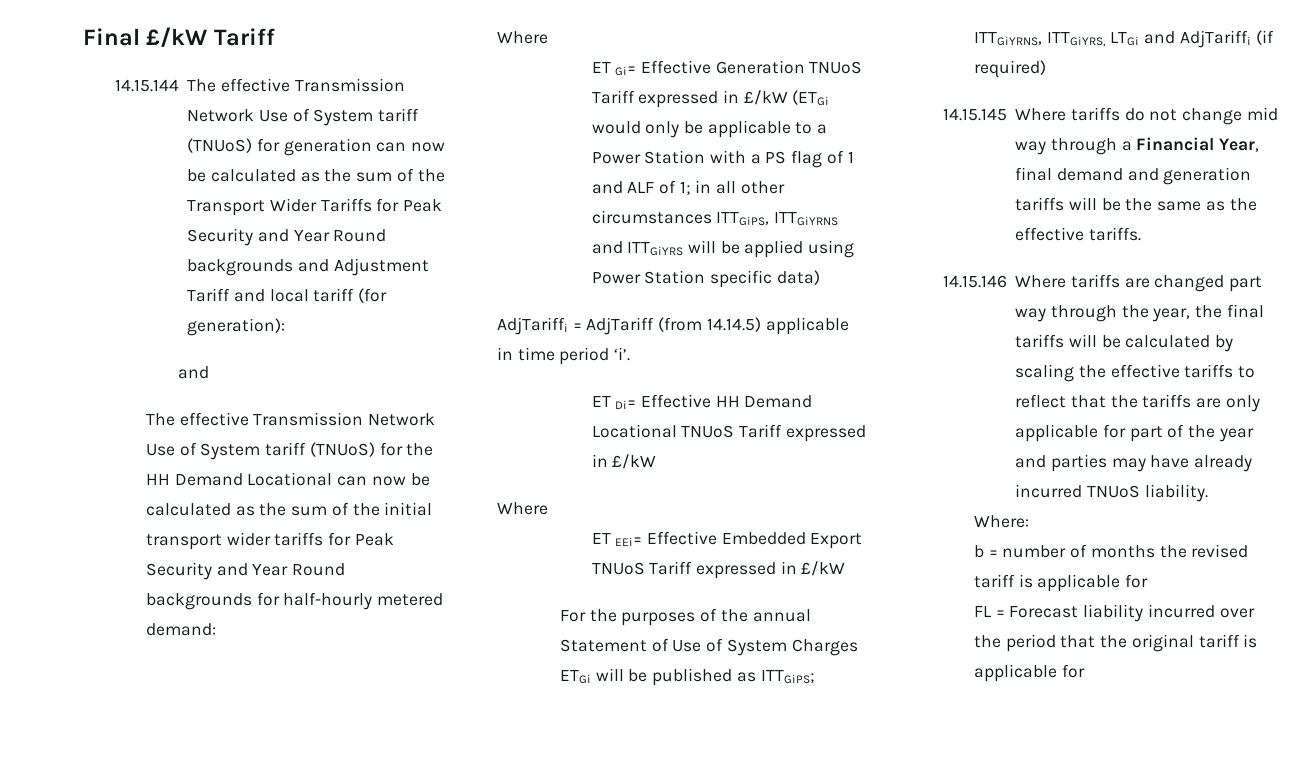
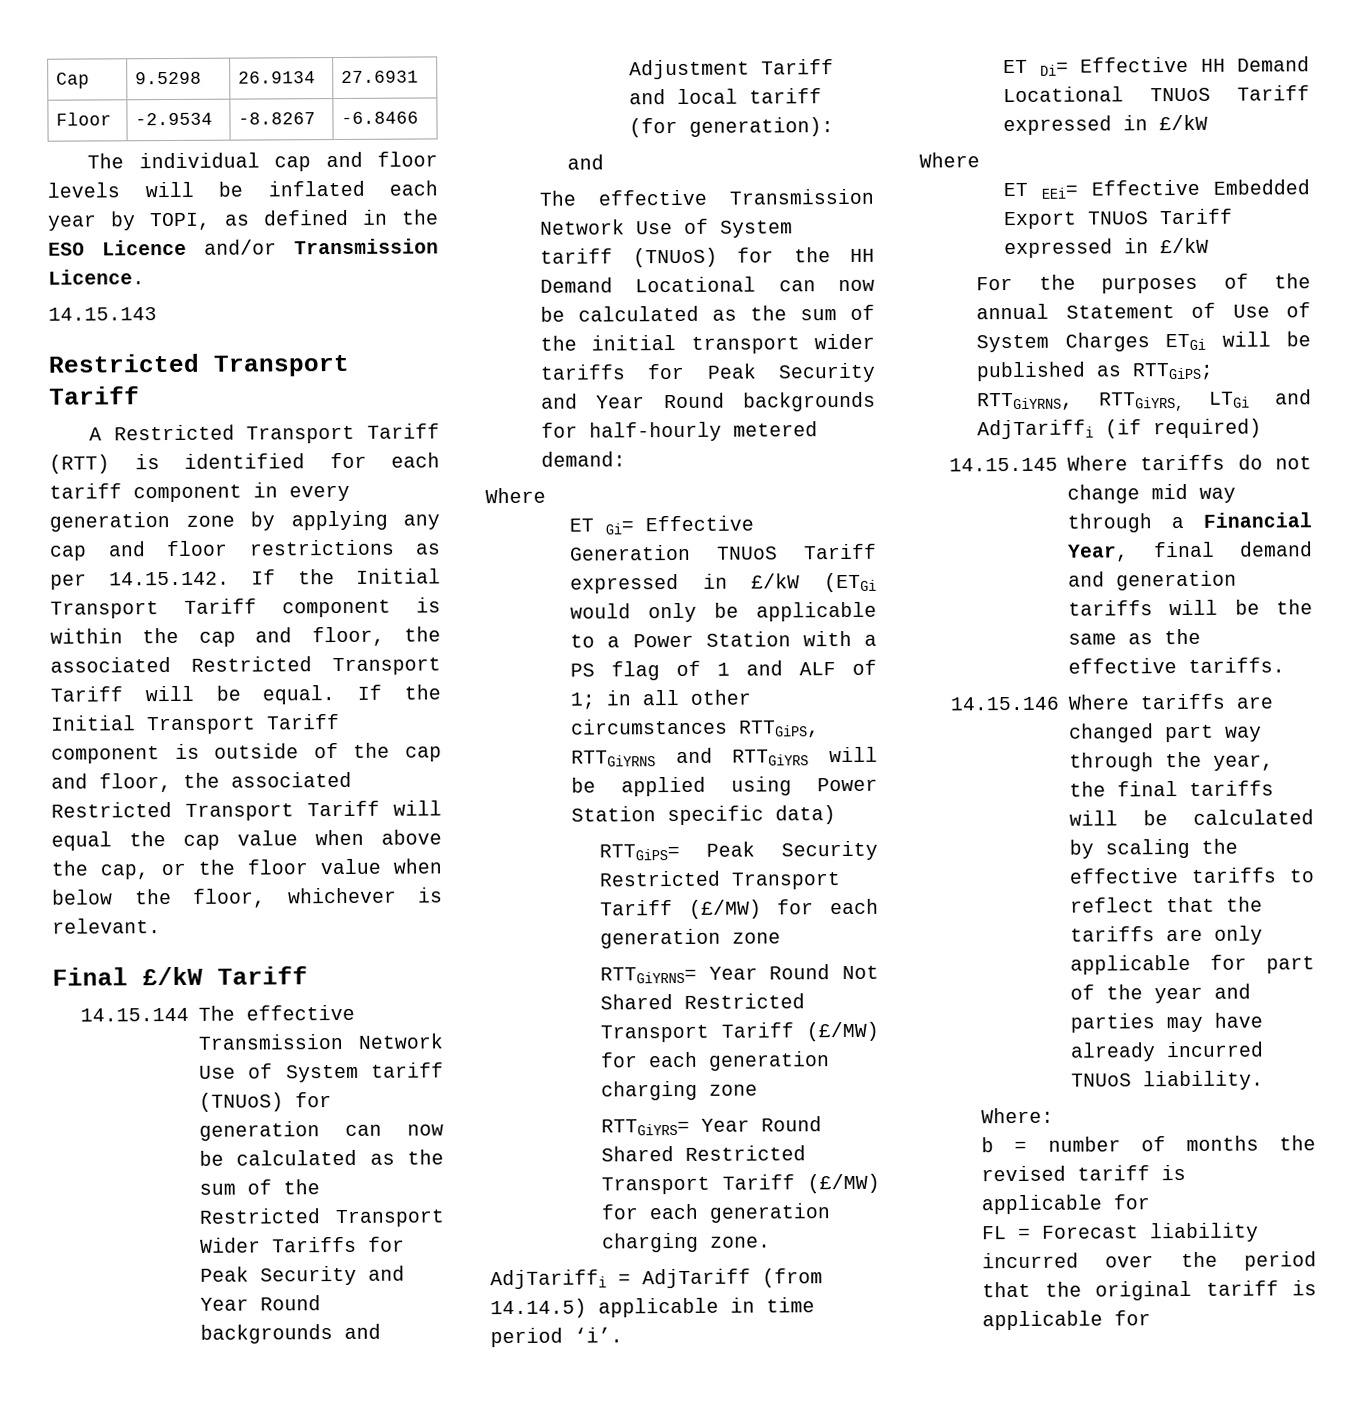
+ Cap | 9.5298 | 26.9134 | 27.6931
+ Floor | -2.9534 | -8.8267 | -6.8466
+ The individual cap and floor levels will be inflated each year by TOPI, as defined in the ESO Licence and/or Transmission Licence.
+ 14.15.143
+ Restricted Transport Tariff
+ A Restricted Transport Tariff (RTT) is identified for each tariff component in every generation zone by applying any cap and floor restrictions as per 14.15.142. If the Initial Transport Tariff component is within the cap and floor, the associated Restricted Transport Tariff will be equal. If the Initial Transport Tariff component is outside of the cap and floor, the associated Restricted Transport Tariff will equal the cap value when above the cap, or the floor value when below the floor, whichever is relevant.
- 14.15.144 The effective Transmission Network Use of System tariff (TNUoS) for generation can now be calculated as the sum of the Transport Wider Tariffs for Peak Security and Year Round backgrounds and Adjustment Tariff and local tariff (for generation):
+ 14.15.144 The effective Transmission Network Use of System tariff (TNUoS) for generation can now be calculated as the sum of the Restricted Transport Wider Tariffs for Peak Security and Year Round backgrounds and Adjustment Tariff and local tariff (for generation):
- ET Gi= Effective Generation TNUoS Tariff expressed in £/kW (ETGi would only be applicable to a Power Station with a PS flag of 1 and ALF of 1; in all other circumstances ITTGiPS, ITTGiYRNS and ITTGiYRS will be applied using Power Station specific data)
+ ET Gi= Effective Generation TNUoS Tariff expressed in £/kW (ETGi would only be applicable to a Power Station with a PS flag of 1 and ALF of 1; in all other circumstances RTTGiPS, RTTGiYRNS and RTTGiYRS will be applied using Power Station specific data)
+ RTTGiPS= Peak Security Restricted Transport Tariff (£/MW) for each generation zone
+ RTTGiYRNS= Year Round Not Shared Restricted Transport Tariff (£/MW) for each generation charging zone
+ RTTGiYRS= Year Round Shared Restricted Transport Tariff (£/MW) for each generation charging zone.
- For the purposes of the annual Statement of Use of System Charges ETGi will be published as ITTGiPS; ITTGiYRNS, ITTGiYRS, LTGi and AdjTariffi (if required)
+ For the purposes of the annual Statement of Use of System Charges ETGi will be published as RTTGiPS; RTTGiYRNS, RTTGiYRS, LTGi and AdjTariffi (if required)

